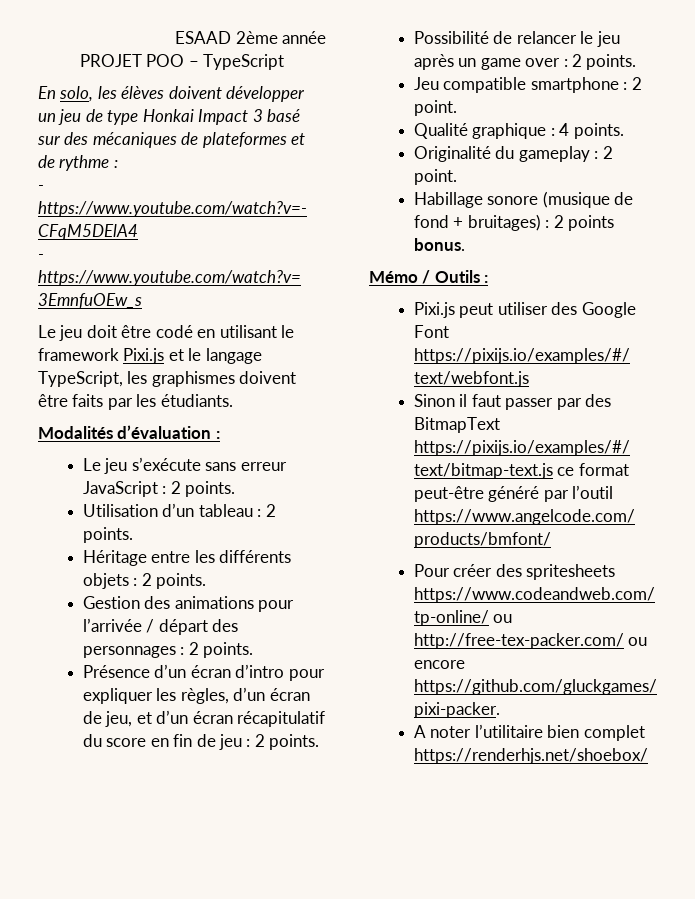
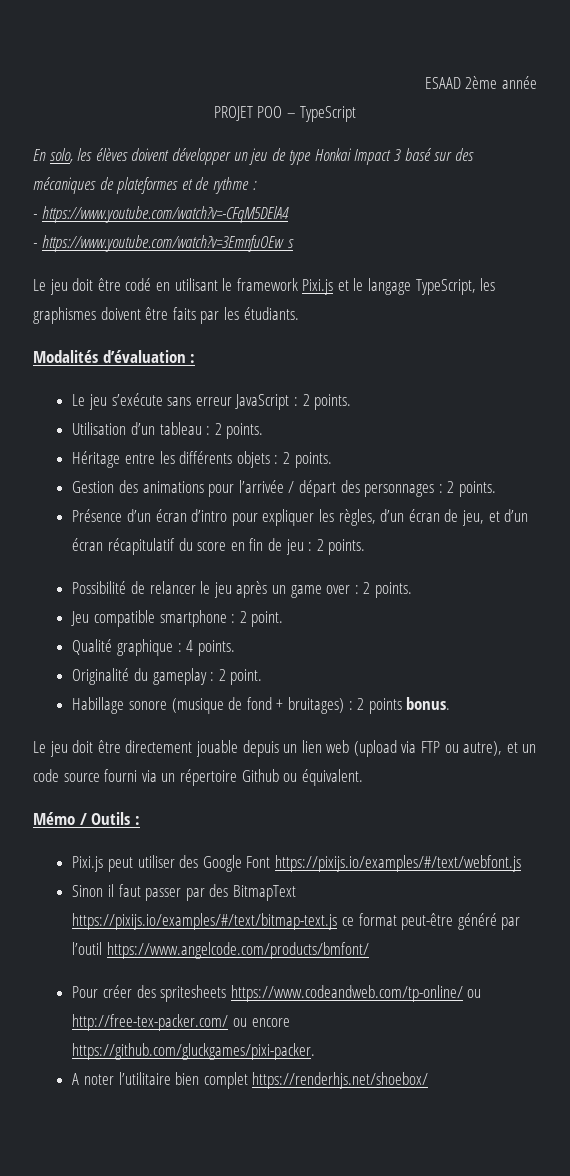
+ Le jeu doit être directement jouable depuis un lien web (upload via FTP ou autre), et un code source fourni via un répertoire Github ou équivalent.

